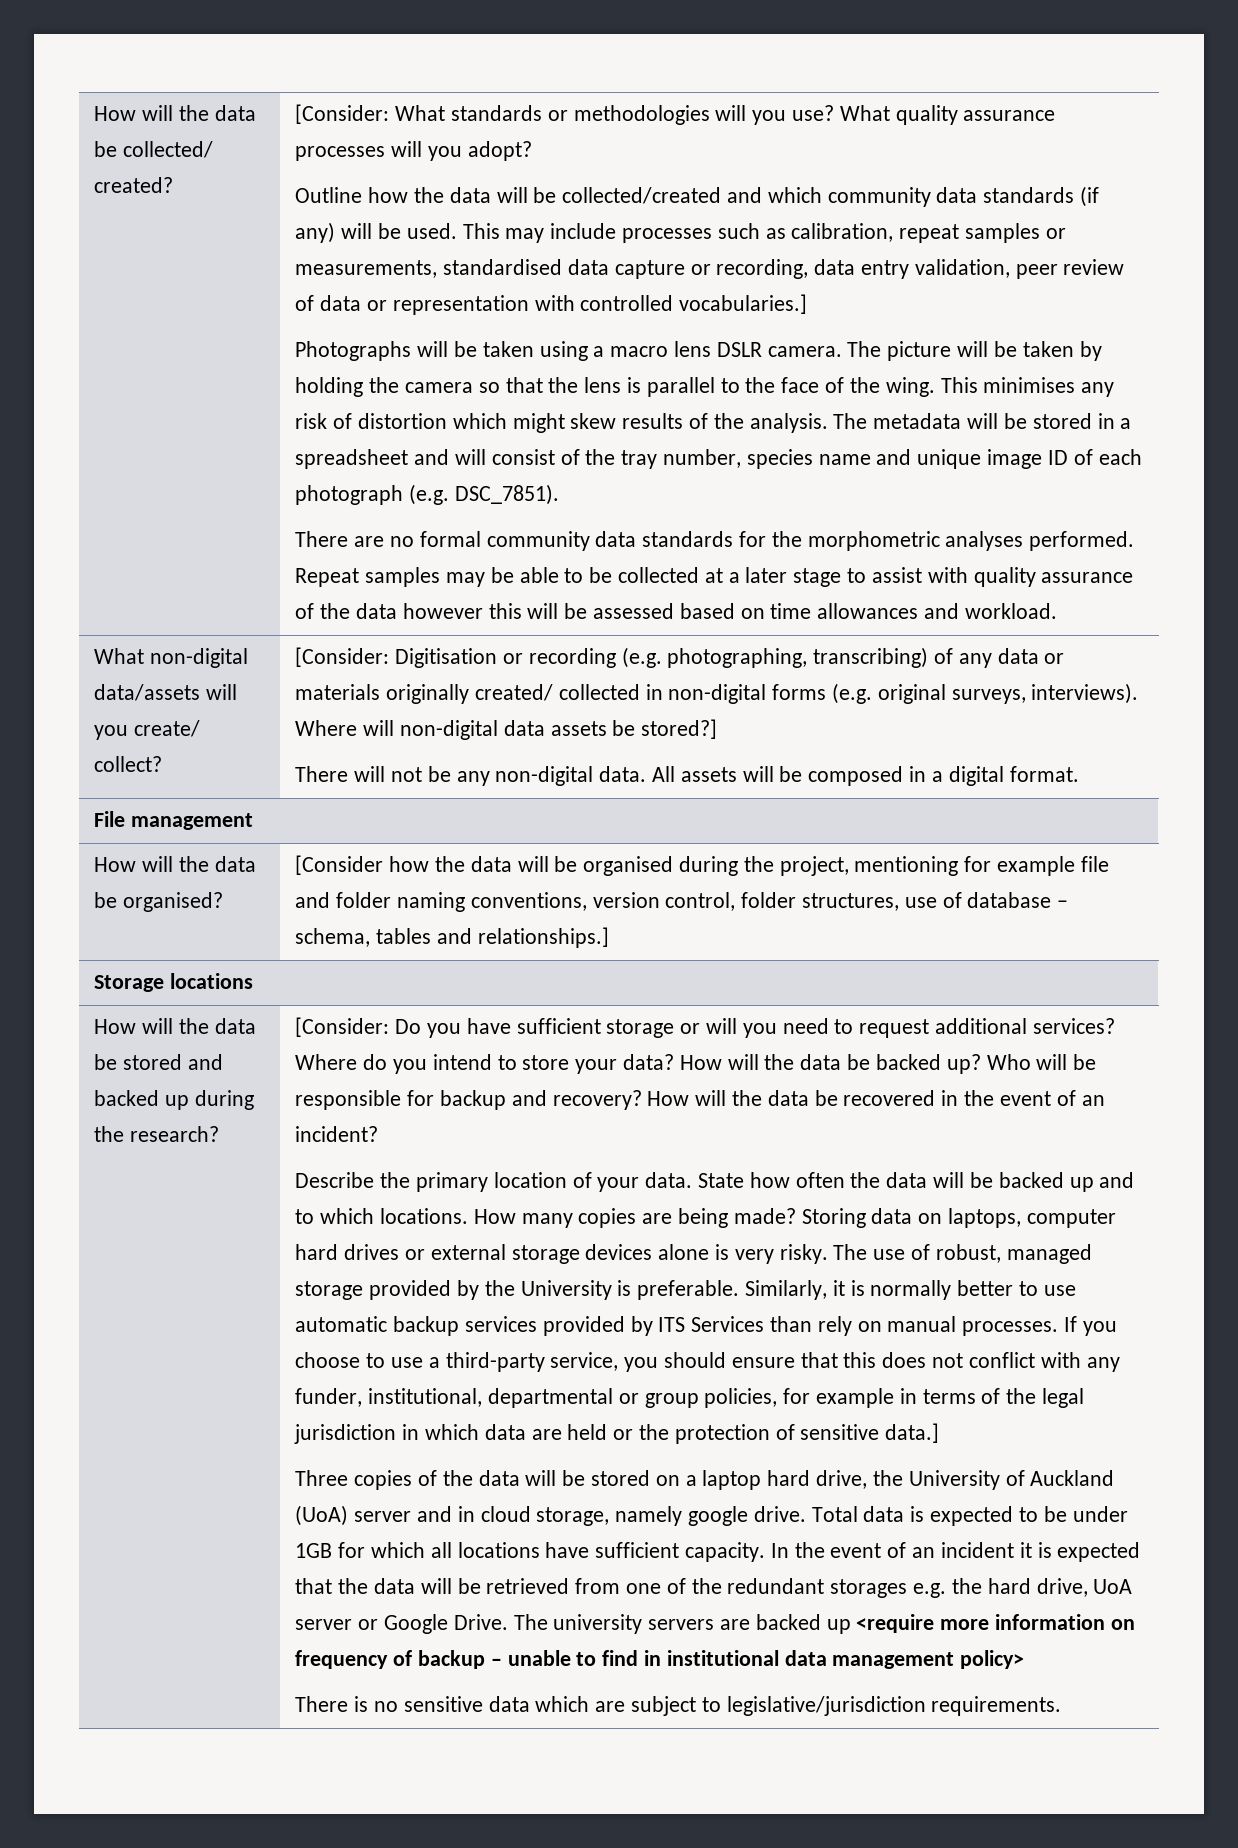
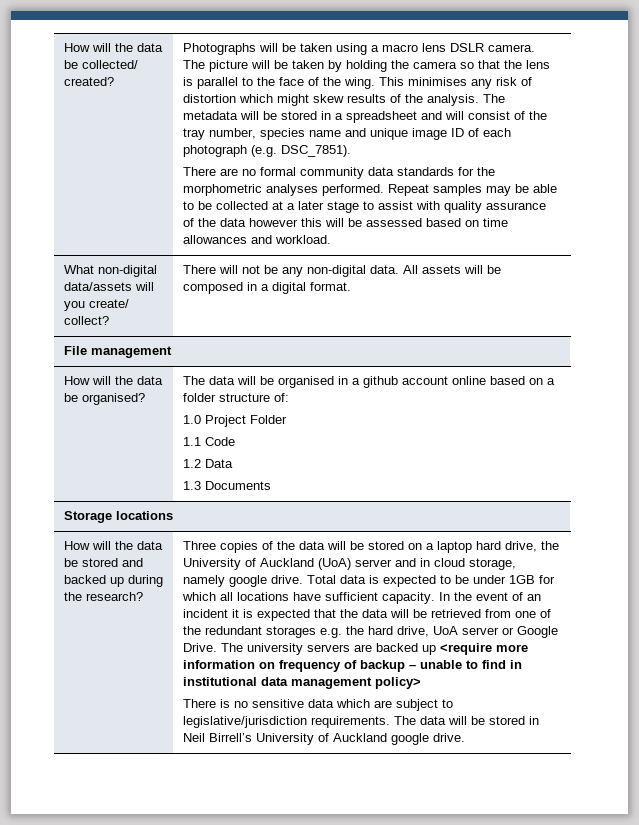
- [Consider: What standards or methodologies will you use? What quality assurance processes will you adopt?
- Outline how the data will be collected/created and which community data standards (if any) will be used. This may include processes such as calibration, repeat samples or measurements, standardised data capture or recording, data entry validation, peer review of data or representation with controlled vocabularies.]
- [Consider: Digitisation or recording (e.g. photographing, transcribing) of any data or materials originally created/ collected in non-digital forms (e.g. original surveys, interviews). Where will non-digital data assets be stored?]
- How will the data be organised? | [Consider how the data will be organised during the project, mentioning for example file and folder naming conventions, version control, folder structures, use of database – schema, tables and relationships.]
+ How will the data be organised? | The data will be organised in a github account online based on a folder structure of:
+ 1.0 Project Folder
+ 1.1 Code
+ 1.2 Data
+ 1.3 Documents
- [Consider: Do you have sufficient storage or will you need to request additional services? Where do you intend to store your data? How will the data be backed up? Who will be responsible for backup and recovery? How will the data be recovered in the event of an incident?
- Describe the primary location of your data. State how often the data will be backed up and to which locations. How many copies are being made? Storing data on laptops, computer hard drives or external storage devices alone is very risky. The use of robust, managed storage provided by the University is preferable. Similarly, it is normally better to use automatic backup services provided by ITS Services than rely on manual processes. If you choose to use a third-party service, you should ensure that this does not conflict with any funder, institutional, departmental or group policies, for example in terms of the legal jurisdiction in which data are held or the protection of sensitive data.]
+ The data will be stored in Neil Birrell’s University of Auckland google drive.

